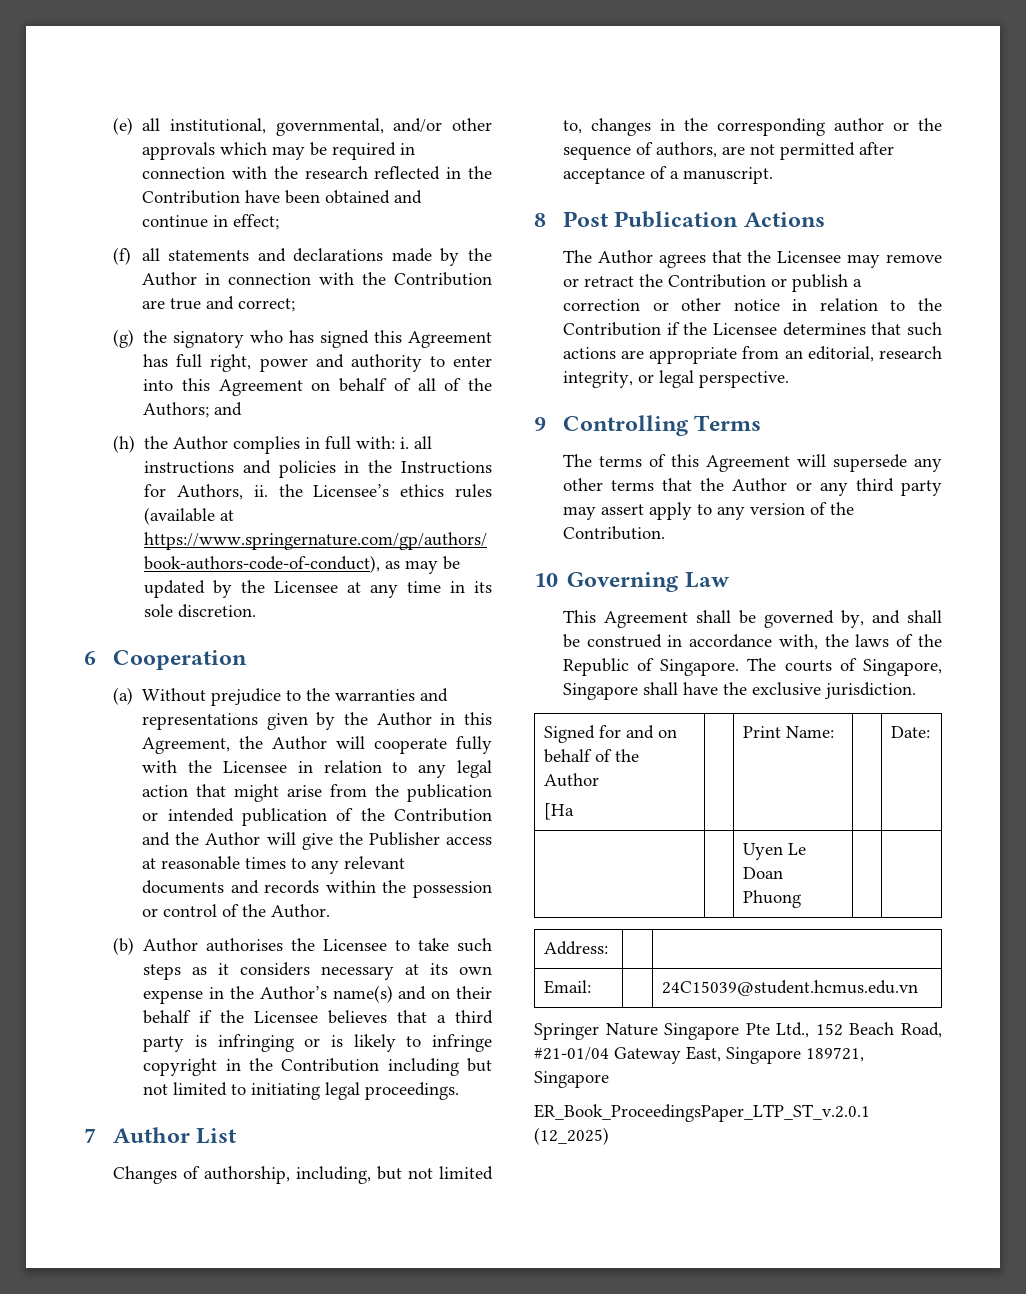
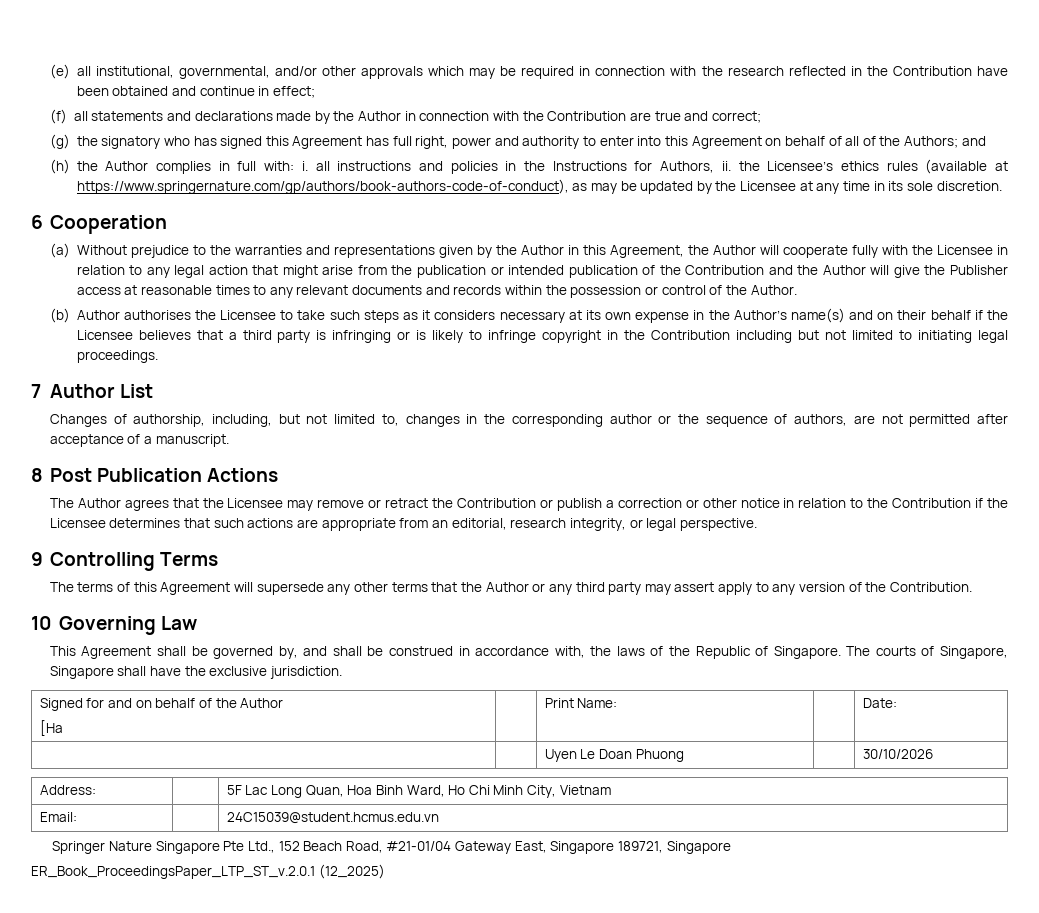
- | | Uyen Le Doan Phuong | |
+ | | Uyen Le Doan Phuong | | 30/10/2026
- Address: | |
+ Address: | | 5F Lac Long Quan, Hoa Binh Ward, Ho Chi Minh City, Vietnam

